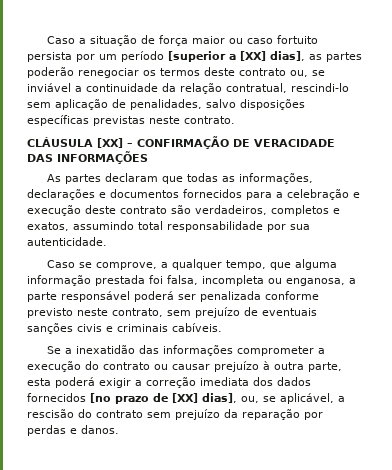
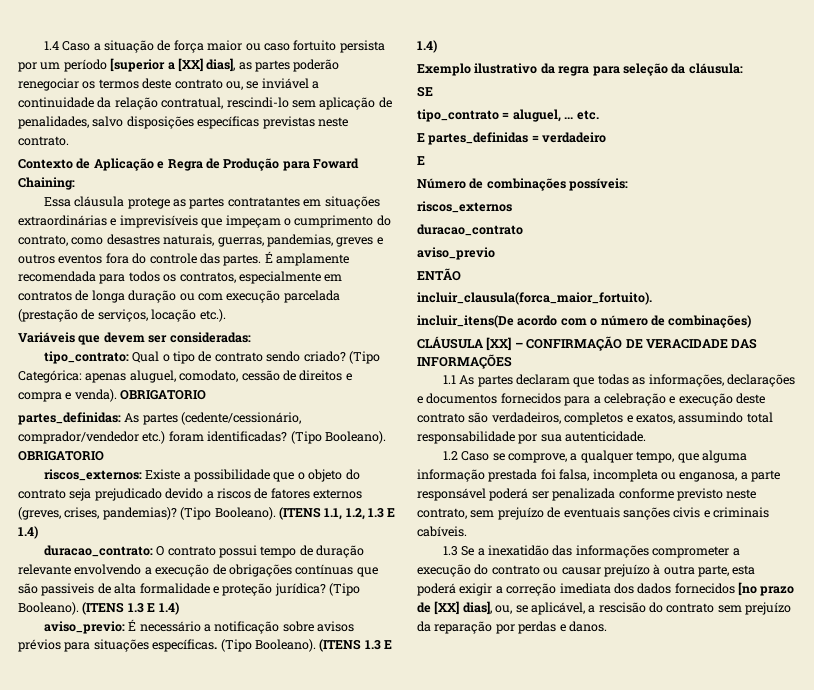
- Caso a situação de força maior ou caso fortuito persista por um período [superior a [XX] dias], as partes poderão renegociar os termos deste contrato ou, se inviável a continuidade da relação contratual, rescindi-lo sem aplicação de penalidades, salvo disposições específicas previstas neste contrato.
+ 1.4 Caso a situação de força maior ou caso fortuito persista por um período [superior a [XX] dias], as partes poderão renegociar os termos deste contrato ou, se inviável a continuidade da relação contratual, rescindi-lo sem aplicação de penalidades, salvo disposições específicas previstas neste contrato.
+ Contexto de Aplicação e Regra de Produção para Foward Chaining:
+ Essa cláusula protege as partes contratantes em situações extraordinárias e imprevisíveis que impeçam o cumprimento do contrato, como desastres naturais, guerras, pandemias, greves e outros eventos fora do controle das partes. É amplamente recomendada para todos os contratos, especialmente em contratos de longa duração ou com execução parcelada (prestação de serviços, locação etc.).
+ Variáveis que devem ser consideradas:
+ tipo_contrato: Qual o tipo de contrato sendo criado? (Tipo Categórica: apenas aluguel, comodato, cessão de direitos e compra e venda). OBRIGATORIO
+ partes_definidas: As partes (cedente/cessionário, comprador/vendedor etc.) foram identificadas? (Tipo Booleano). OBRIGATORIO
+ riscos_externos: Existe a possibilidade que o objeto do contrato seja prejudicado devido a riscos de fatores externos (greves, crises, pandemias)? (Tipo Booleano). (ITENS 1.1, 1.2, 1.3 E 1.4)
+ duracao_contrato: O contrato possui tempo de duração relevante envolvendo a execução de obrigações contínuas que são passiveis de alta formalidade e proteção jurídica? (Tipo Booleano). (ITENS 1.3 E 1.4)
+ aviso_previo: É necessário a notificação sobre avisos prévios para situações específicas. (Tipo Booleano). (ITENS 1.3 E 1.4)
+ Exemplo ilustrativo da regra para seleção da cláusula:
+ SE
+ tipo_contrato = aluguel, ... etc.
+ E partes_definidas = verdadeiro
+ E
+ Número de combinações possíveis:
+ riscos_externos
+ duracao_contrato
+ aviso_previo
+ ENTÃO
+ incluir_clausula(forca_maior_fortuito).
+ incluir_itens(De acordo com o número de combinações)
- As partes declaram que todas as informações, declarações e documentos fornecidos para a celebração e execução deste contrato são verdadeiros, completos e exatos, assumindo total responsabilidade por sua autenticidade.
+ 1.1 As partes declaram que todas as informações, declarações e documentos fornecidos para a celebração e execução deste contrato são verdadeiros, completos e exatos, assumindo total responsabilidade por sua autenticidade.
- Caso se comprove, a qualquer tempo, que alguma informação prestada foi falsa, incompleta ou enganosa, a parte responsável poderá ser penalizada conforme previsto neste contrato, sem prejuízo de eventuais sanções civis e criminais cabíveis.
+ 1.2 Caso se comprove, a qualquer tempo, que alguma informação prestada foi falsa, incompleta ou enganosa, a parte responsável poderá ser penalizada conforme previsto neste contrato, sem prejuízo de eventuais sanções civis e criminais cabíveis.
- Se a inexatidão das informações comprometer a execução do contrato ou causar prejuízo à outra parte, esta poderá exigir a correção imediata dos dados fornecidos [no prazo de [XX] dias], ou, se aplicável, a rescisão do contrato sem prejuízo da reparação por perdas e danos.
+ 1.3 Se a inexatidão das informações comprometer a execução do contrato ou causar prejuízo à outra parte, esta poderá exigir a correção imediata dos dados fornecidos [no prazo de [XX] dias], ou, se aplicável, a rescisão do contrato sem prejuízo da reparação por perdas e danos.

